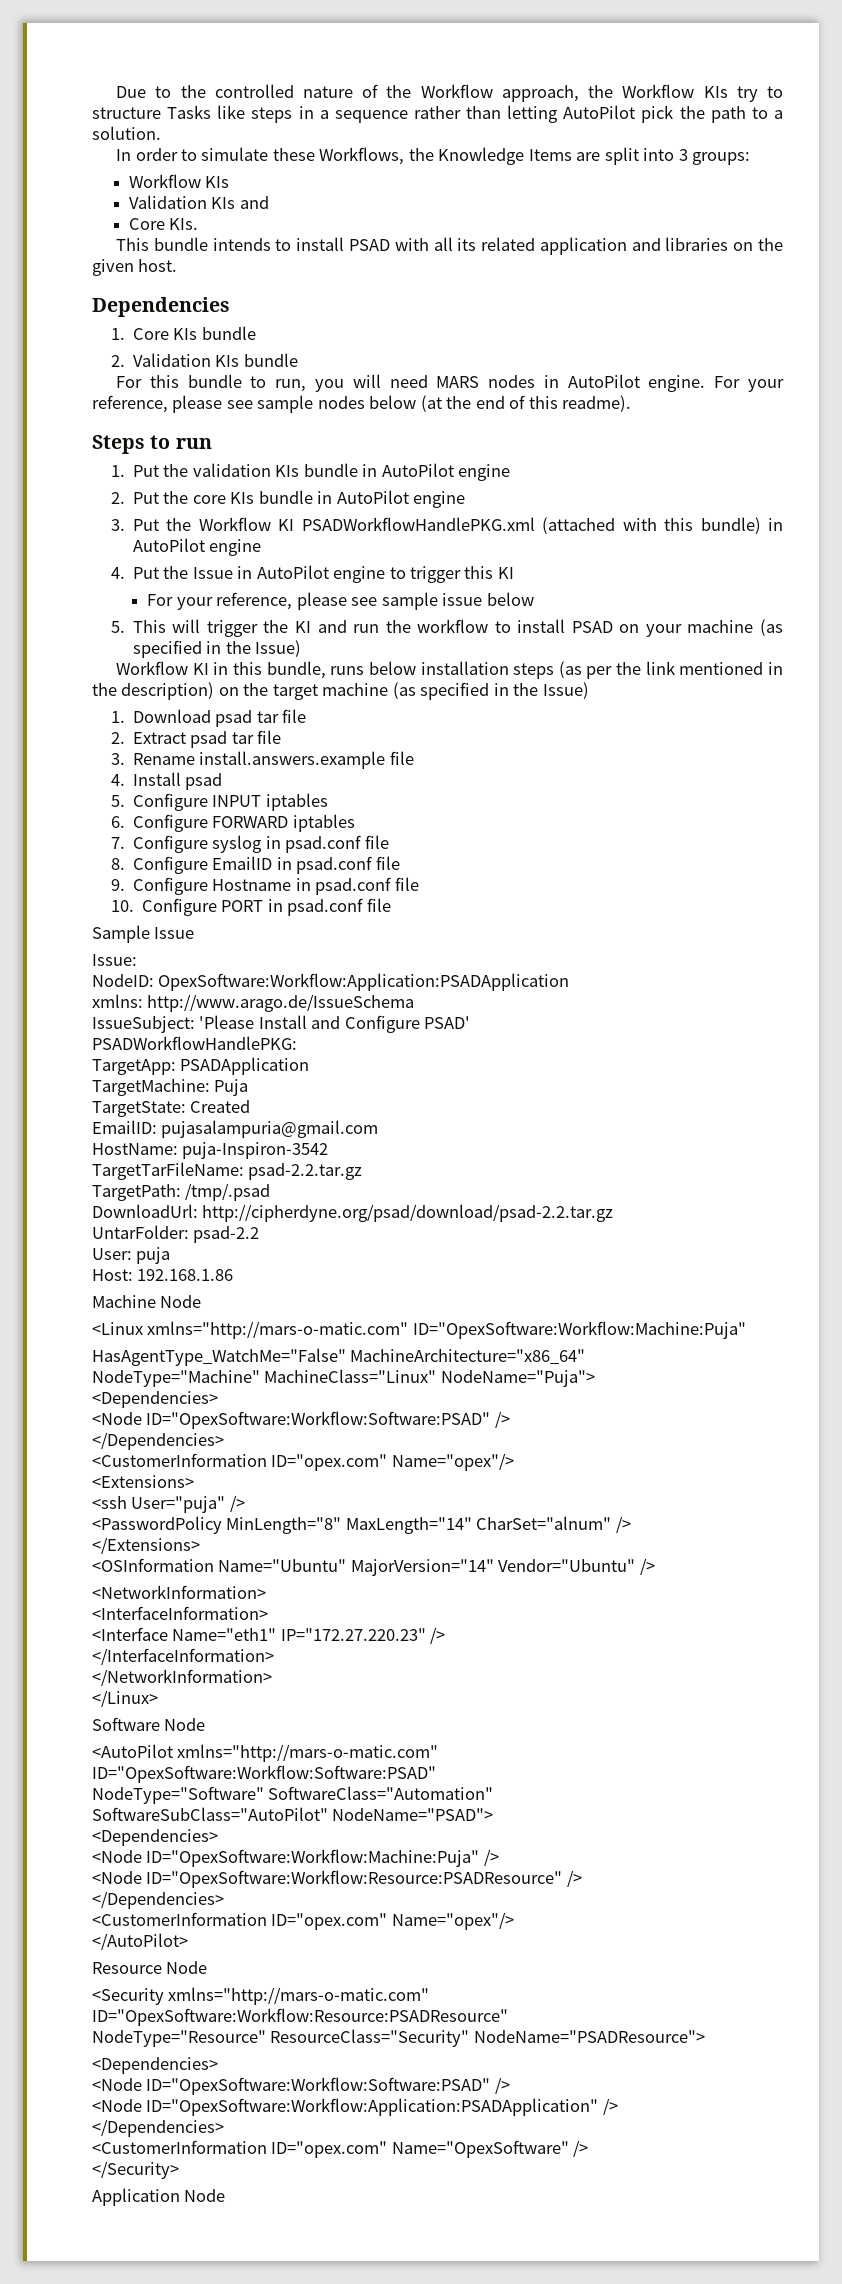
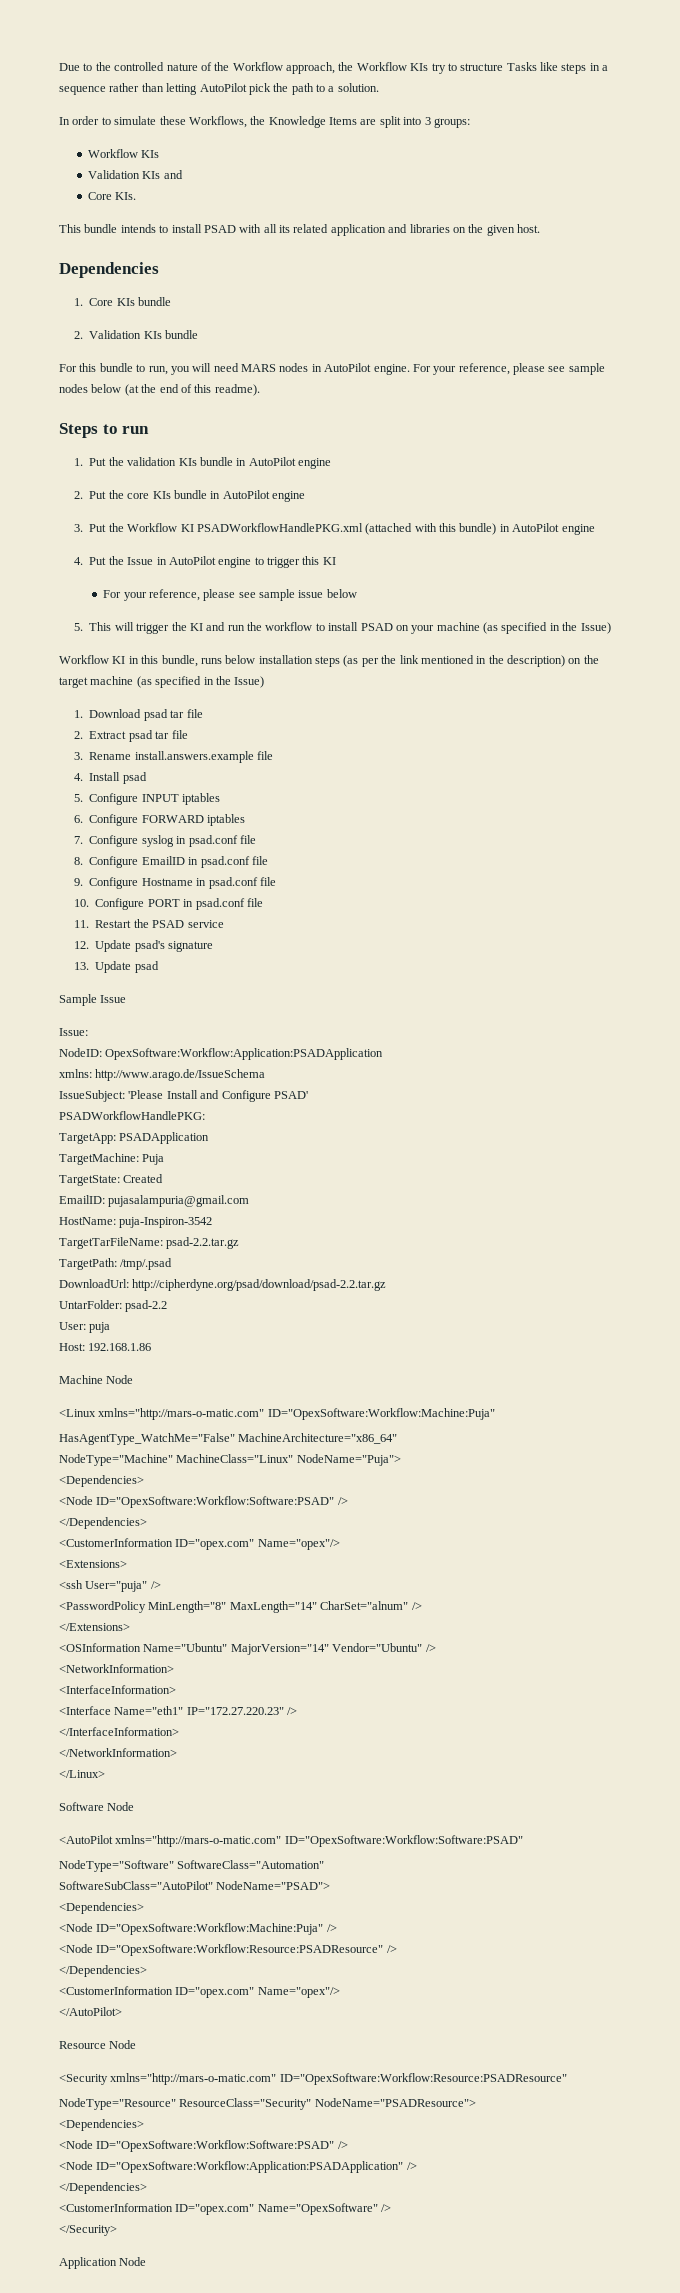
+ 11. Restart the PSAD service
+ 12. Update psad's signature
+ 13. Update psad

